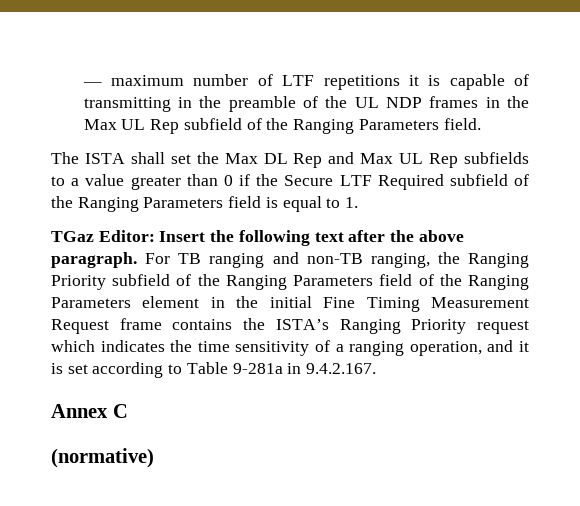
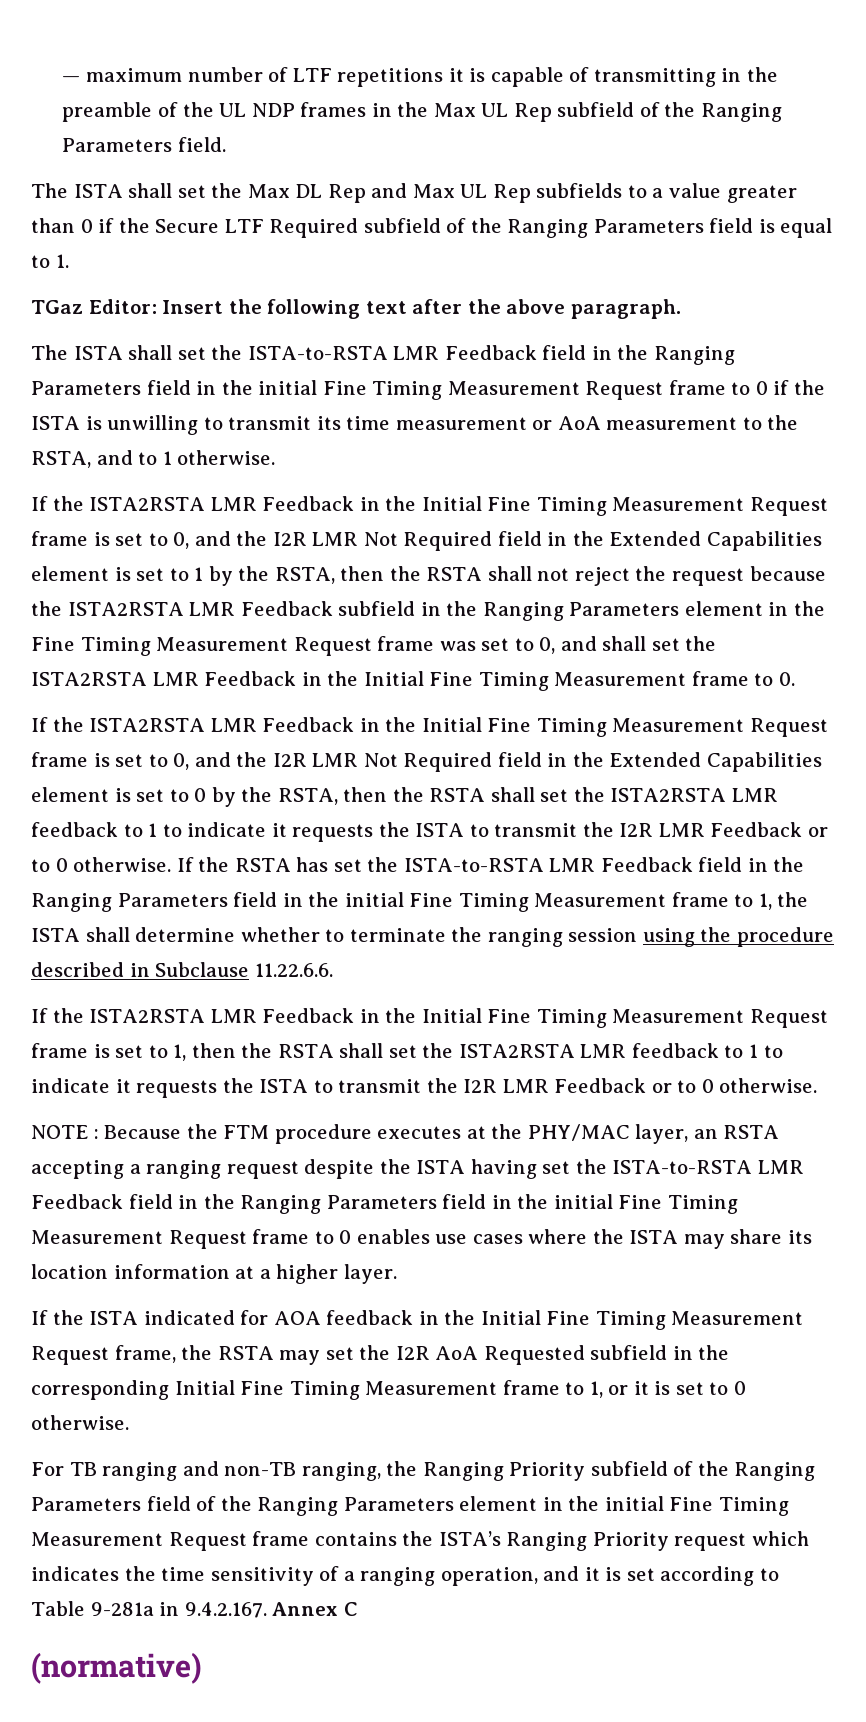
- Insert the following text after the above paragraph. For TB ranging and non-TB ranging, the Ranging Priority subfield of the Ranging Parameters field of the Ranging Parameters element in the initial Fine Timing Measurement Request frame contains the ISTA’s Ranging Priority request which indicates the time sensitivity of a ranging operation, and it is set according to Table 9-281a in 9.4.2.167.
- Annex C
+ Insert the following text after the above paragraph.
+ The ISTA shall set the ISTA-to-RSTA LMR Feedback field in the Ranging Parameters field in the initial Fine Timing Measurement Request frame to 0 if the ISTA is unwilling to transmit its time measurement or AoA measurement to the RSTA, and to 1 otherwise.
+ If the ISTA2RSTA LMR Feedback in the Initial Fine Timing Measurement Request frame is set to 0, and the I2R LMR Not Required field in the Extended Capabilities element is set to 1 by the RSTA, then the RSTA shall not reject the request because the ISTA2RSTA LMR Feedback subfield in the Ranging Parameters element in the Fine Timing Measurement Request frame was set to 0, and shall set the ISTA2RSTA LMR Feedback in the Initial Fine Timing Measurement frame to 0.
+ If the ISTA2RSTA LMR Feedback in the Initial Fine Timing Measurement Request frame is set to 0, and the I2R LMR Not Required field in the Extended Capabilities element is set to 0 by the RSTA, then the RSTA shall set the ISTA2RSTA LMR feedback to 1 to indicate it requests the ISTA to transmit the I2R LMR Feedback or to 0 otherwise. If the RSTA has set the ISTA-to-RSTA LMR Feedback field in the Ranging Parameters field in the initial Fine Timing Measurement frame to 1, the ISTA shall determine whether to terminate the ranging session using the procedure described in Subclause 11.22.6.6.
+ If the ISTA2RSTA LMR Feedback in the Initial Fine Timing Measurement Request frame is set to 1, then the RSTA shall set the ISTA2RSTA LMR feedback to 1 to indicate it requests the ISTA to transmit the I2R LMR Feedback or to 0 otherwise.
+ NOTE : Because the FTM procedure executes at the PHY/MAC layer, an RSTA accepting a ranging request despite the ISTA having set the ISTA-to-RSTA LMR Feedback field in the Ranging Parameters field in the initial Fine Timing Measurement Request frame to 0 enables use cases where the ISTA may share its location information at a higher layer.
+ If the ISTA indicated for AOA feedback in the Initial Fine Timing Measurement Request frame, the RSTA may set the I2R AoA Requested subfield in the corresponding Initial Fine Timing Measurement frame to 1, or it is set to 0 otherwise.
+ For TB ranging and non-TB ranging, the Ranging Priority subfield of the Ranging Parameters field of the Ranging Parameters element in the initial Fine Timing Measurement Request frame contains the ISTA’s Ranging Priority request which indicates the time sensitivity of a ranging operation, and it is set according to Table 9-281a in 9.4.2.167. Annex C

